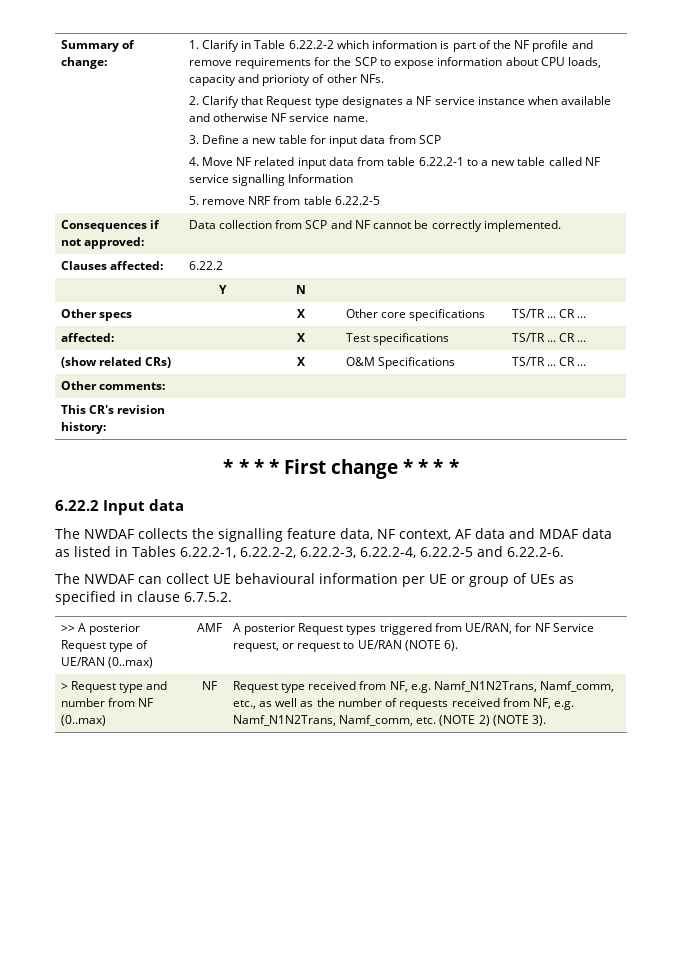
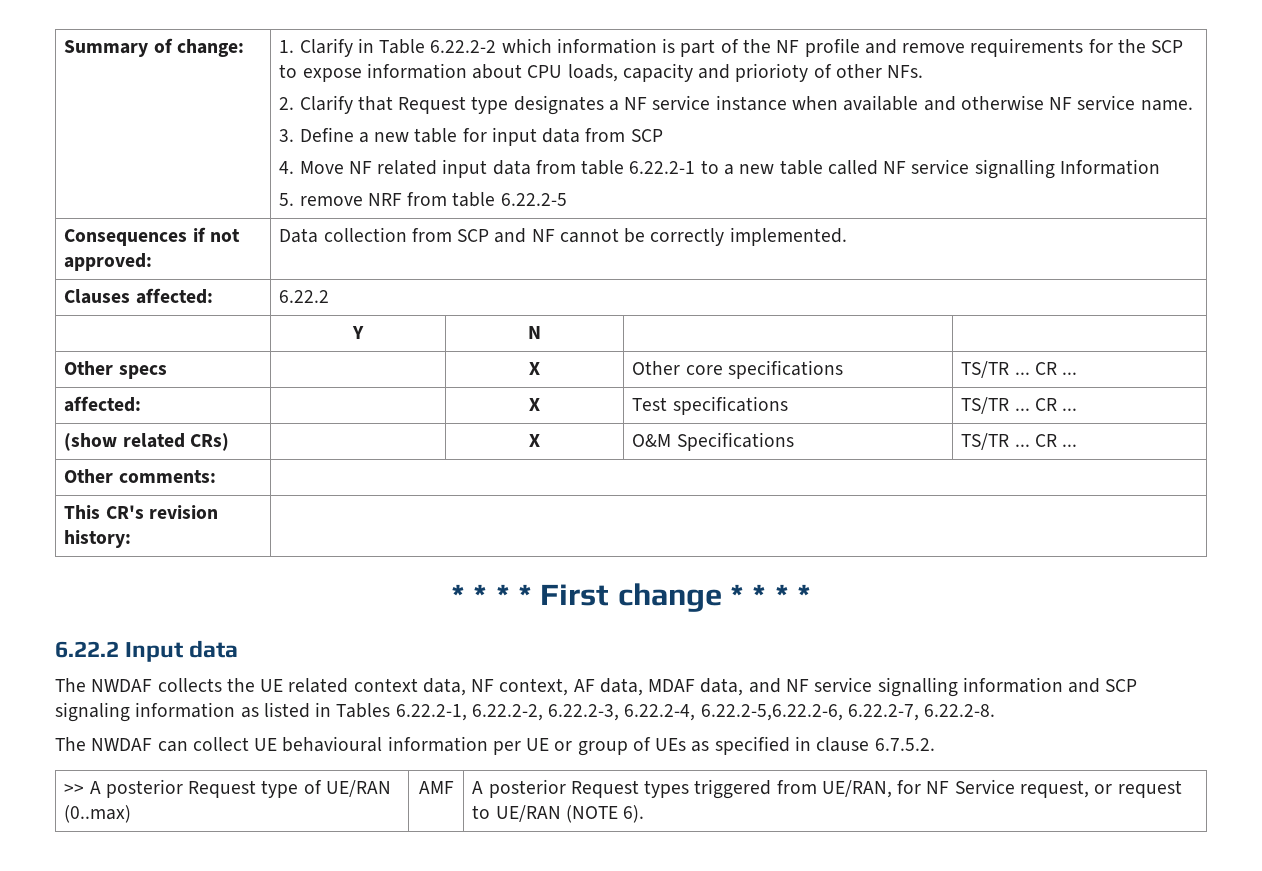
- The NWDAF collects the signalling feature data, NF context, AF data and MDAF data as listed in Tables 6.22.2-1, 6.22.2-2, 6.22.2-3, 6.22.2-4, 6.22.2-5 and 6.22.2-6.
+ The NWDAF collects the UE related context data, NF context, AF data, MDAF data, and NF service signalling information and SCP signaling information as listed in Tables 6.22.2-1, 6.22.2-2, 6.22.2-3, 6.22.2-4, 6.22.2-5,6.22.2-6, 6.22.2-7, 6.22.2-8.
- > Request type and number from NF (0..max) | NF | Request type received from NF, e.g. Namf_N1N2Trans, Namf_comm, etc., as well as the number of requests received from NF, e.g. Namf_N1N2Trans, Namf_comm, etc. (NOTE 2) (NOTE 3).

